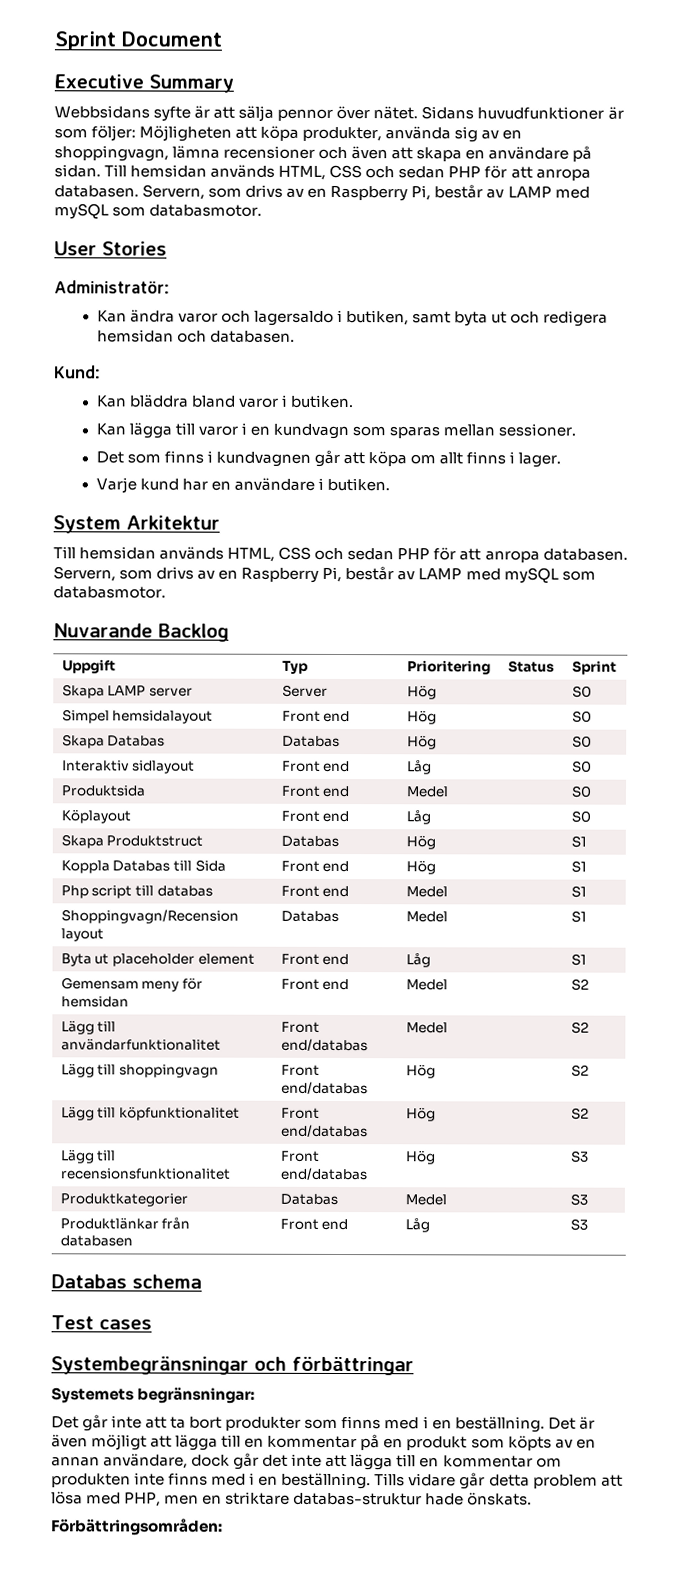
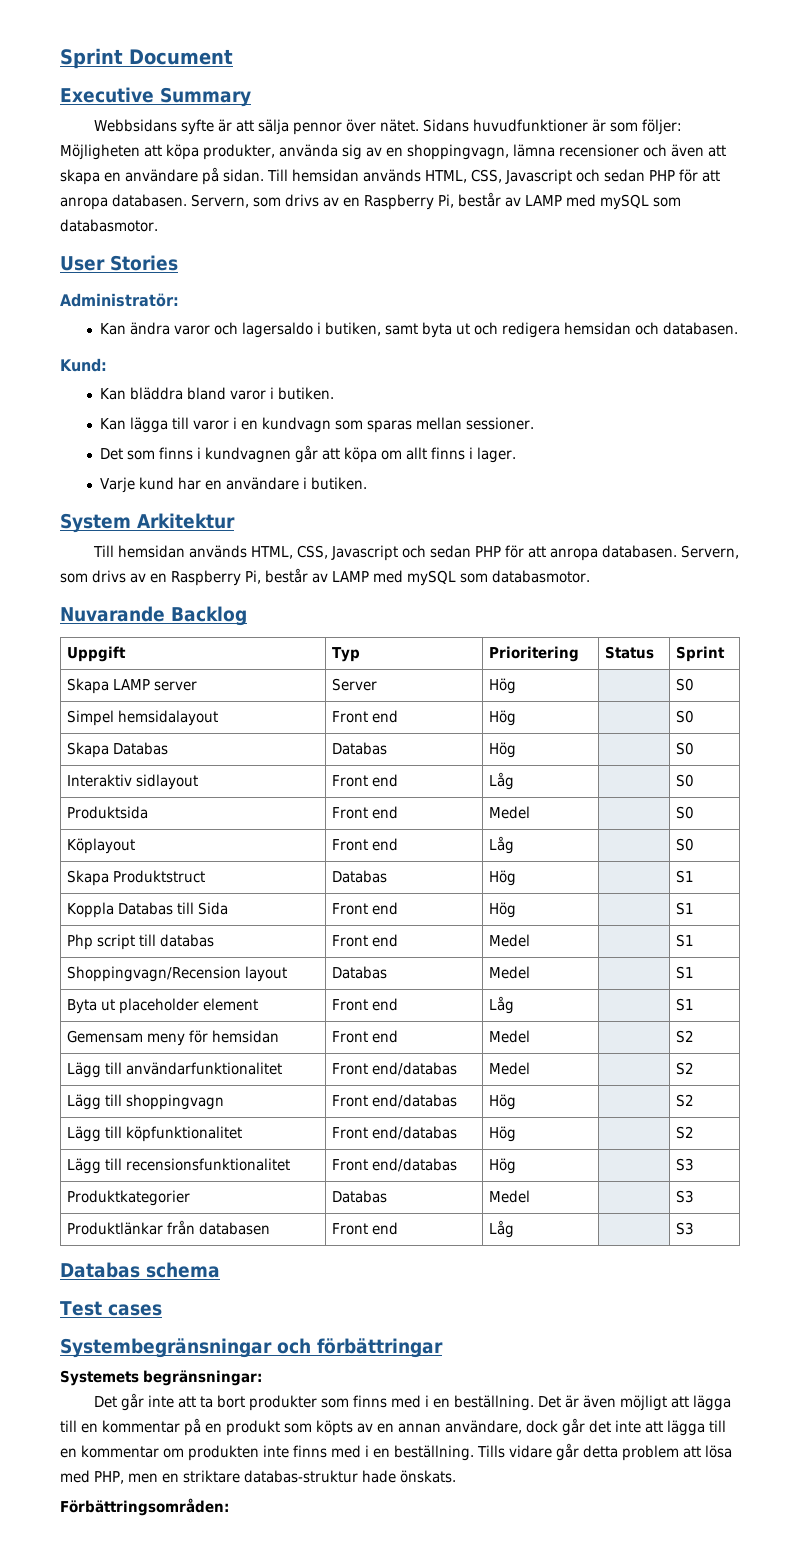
- Sidans huvudfunktioner är som följer: Möjligheten att köpa produkter, använda sig av en shoppingvagn, lämna recensioner och även att skapa en användare på sidan. Till hemsidan används HTML, CSS och sedan PHP för att anropa databasen.
+ Sidans huvudfunktioner är som följer: Möjligheten att köpa produkter, använda sig av en shoppingvagn, lämna recensioner och även att skapa en användare på sidan. Till hemsidan används HTML, CSS, Javascript och sedan PHP för att anropa databasen.
  System Arkitektur
- Till hemsidan används HTML, CSS och sedan PHP för att anropa databasen.
+ Till hemsidan används HTML, CSS, Javascript och sedan PHP för att anropa databasen.

